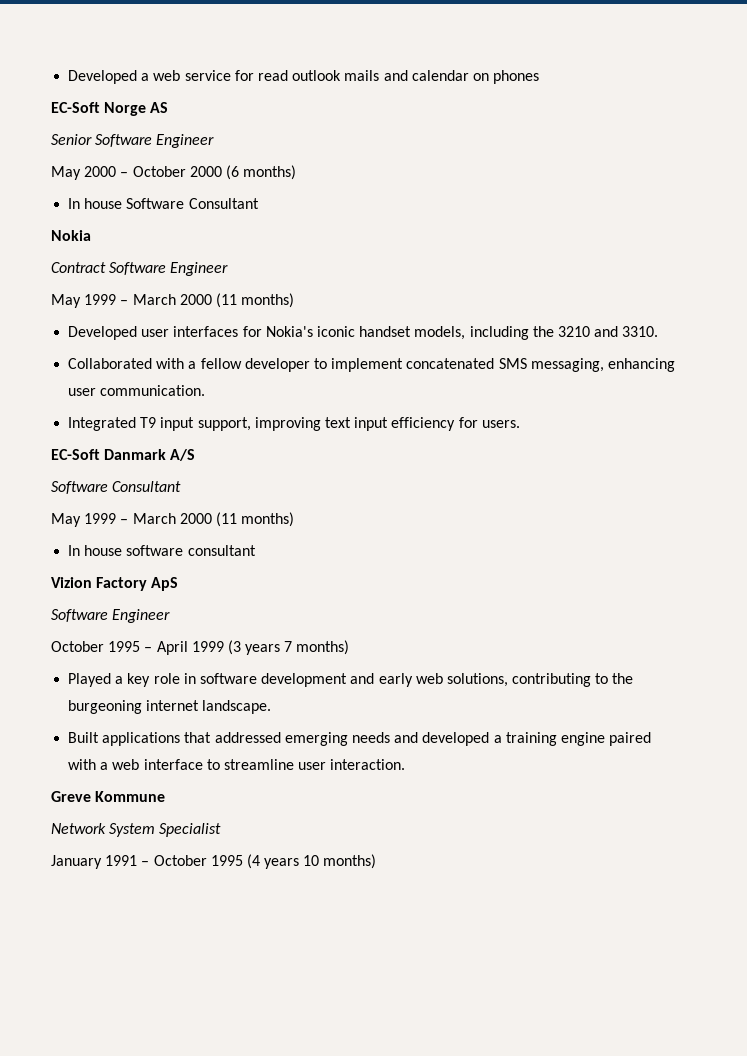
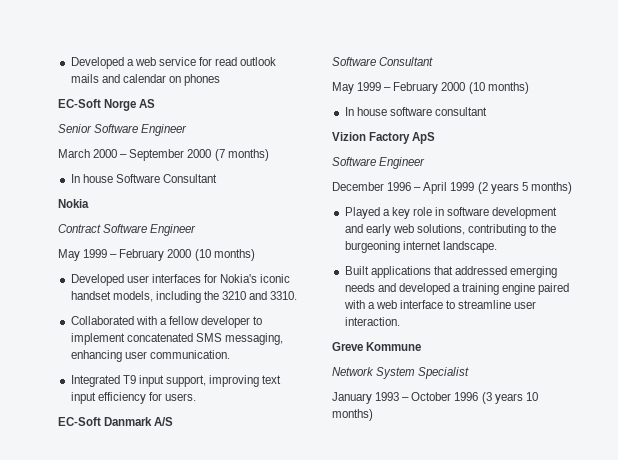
- May 2000 – October 2000 (6 months)
+ March 2000 – September 2000 (7 months)
  Contract Software Engineer
- May 1999 – March 2000 (11 months)
+ May 1999 – February 2000 (10 months)
  EC-Soft Danmark A/S
  Software Consultant
- May 1999 – March 2000 (11 months)
+ May 1999 – February 2000 (10 months)
- October 1995 – April 1999 (3 years 7 months)
+ December 1996 – April 1999 (2 years 5 months)
- January 1991 – October 1995 (4 years 10 months)
+ January 1993 – October 1996 (3 years 10 months)

